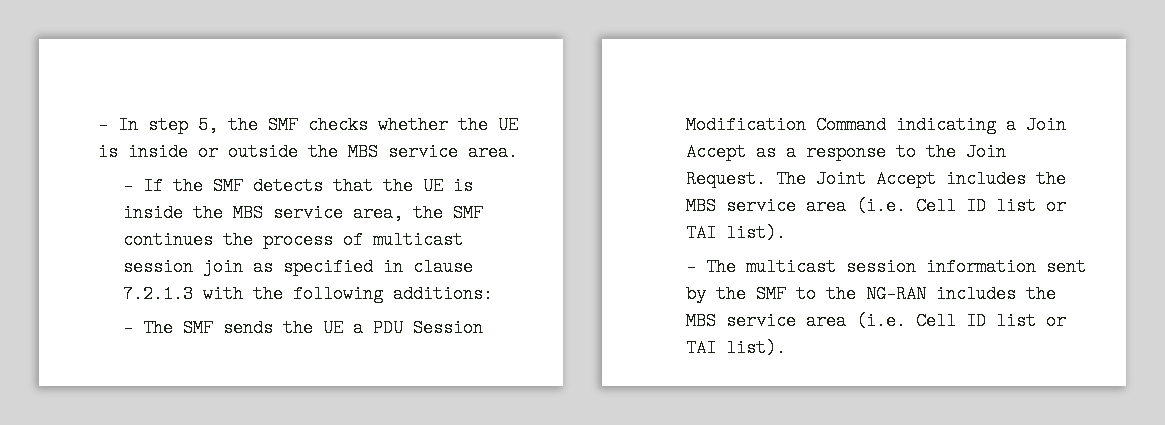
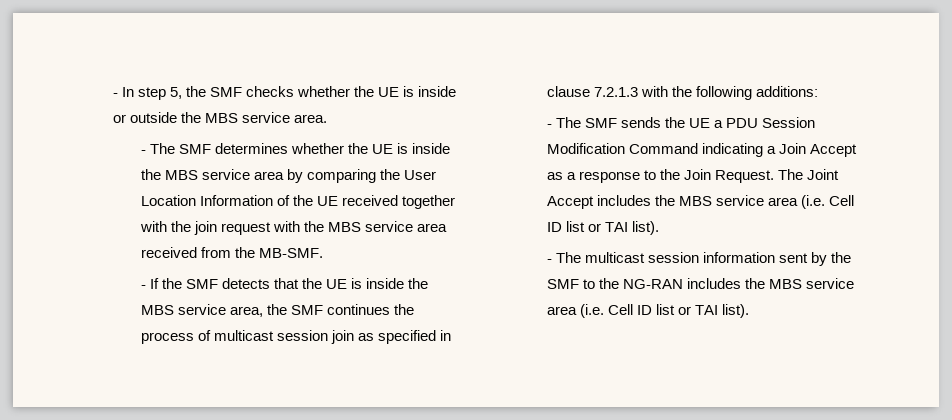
+ - The SMF determines whether the UE is inside the MBS service area by comparing the User Location Information of the UE received together with the join request with the MBS service area received from the MB-SMF.

